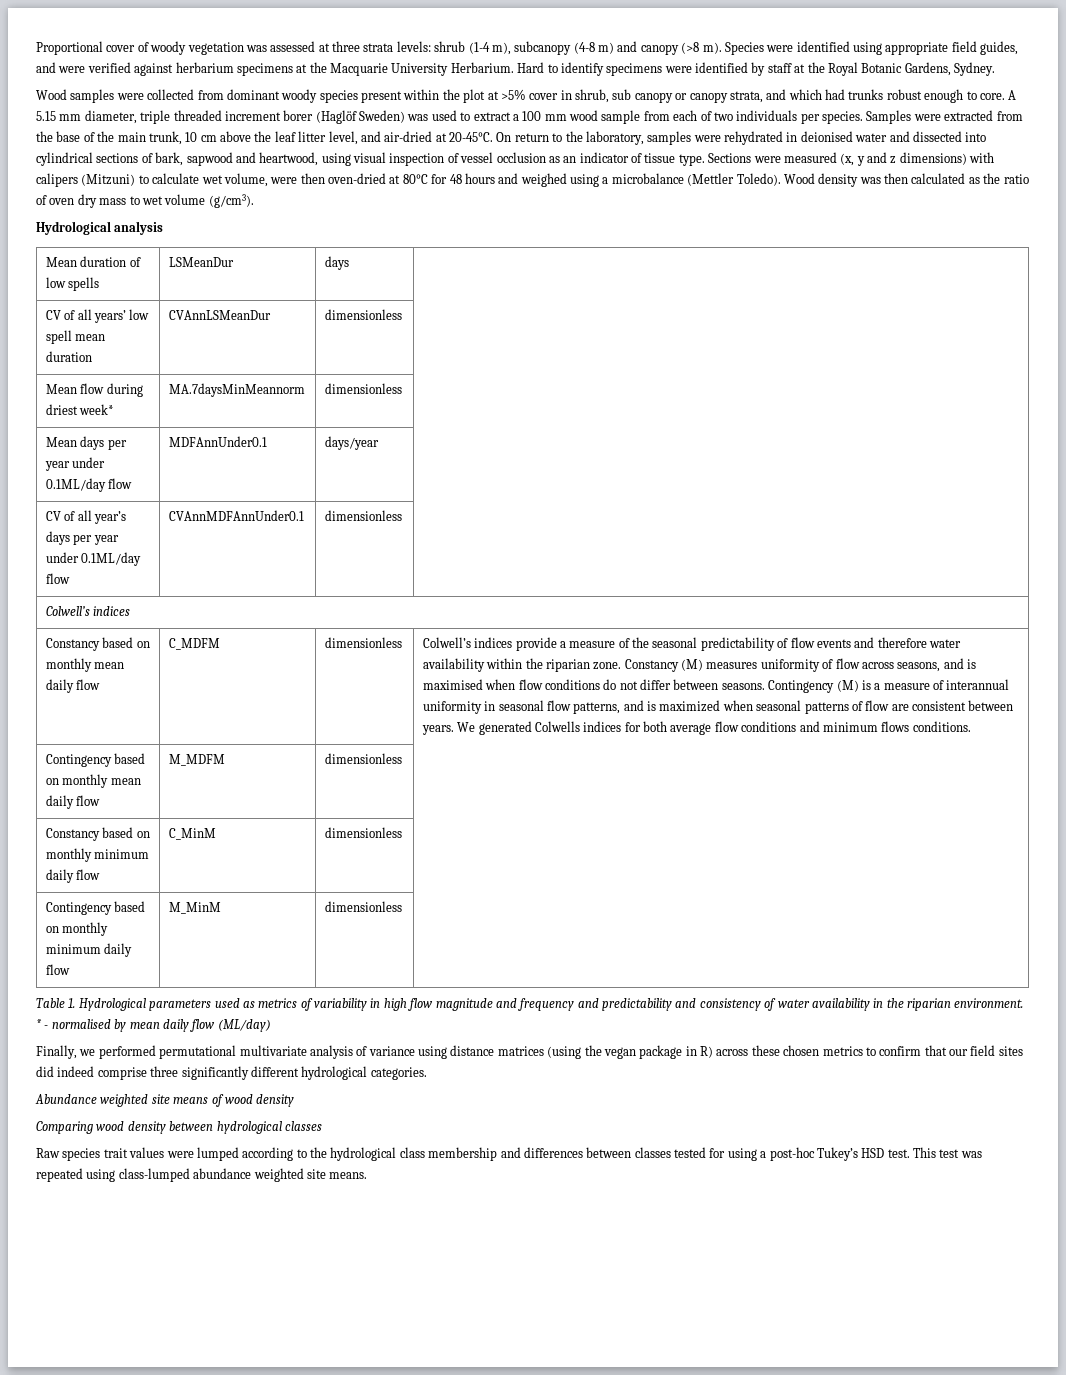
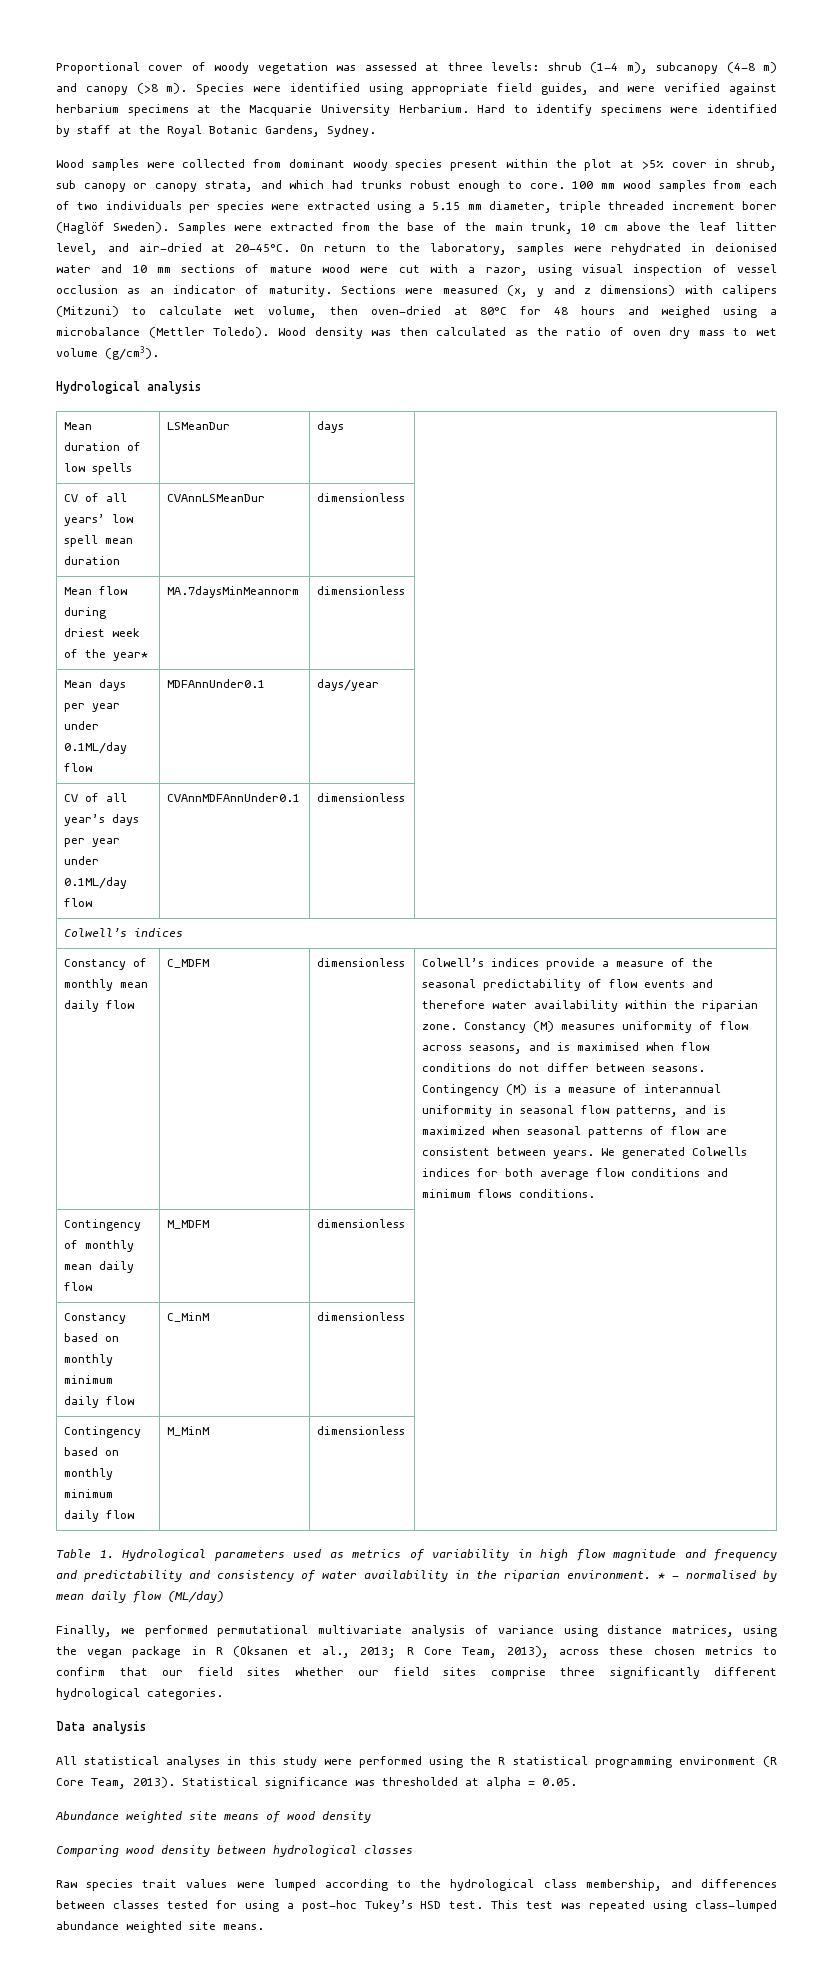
- Proportional cover of woody vegetation was assessed at three strata levels: shrub (1-4 m), subcanopy (4-8 m) and canopy (>8 m).
+ Proportional cover of woody vegetation was assessed at three levels: shrub (1-4 m), subcanopy (4-8 m) and canopy (>8 m).
- A 5.15 mm diameter, triple threaded increment borer (Haglöf Sweden) was used to extract a 100 mm wood sample from each of two individuals per species.
+ 100 mm wood samples from each of two individuals per species were extracted using a 5.15 mm diameter, triple threaded increment borer (Haglöf Sweden).
- On return to the laboratory, samples were rehydrated in deionised water and dissected into cylindrical sections of bark, sapwood and heartwood, using visual inspection of vessel occlusion as an indicator of tissue type.
+ On return to the laboratory, samples were rehydrated in deionised water and 10 mm sections of mature wood were cut with a razor, using visual inspection of vessel occlusion as an indicator of maturity.
- Sections were measured (x, y and z dimensions) with calipers (Mitzuni) to calculate wet volume, were then oven-dried at 80°C for 48 hours and weighed using a microbalance (Mettler Toledo).
+ Sections were measured (x, y and z dimensions) with calipers (Mitzuni) to calculate wet volume, then oven-dried at 80°C for 48 hours and weighed using a microbalance (Mettler Toledo).
- Mean flow during driest week* | MA.7daysMinMeannorm | dimensionless |
+ Mean flow during driest week of the year* | MA.7daysMinMeannorm | dimensionless |
- Constancy based on monthly mean daily flow
+ Constancy of monthly mean daily flow
- Contingency based on monthly mean daily flow | M_MDFM | dimensionless |
+ Contingency of monthly mean daily flow | M_MDFM | dimensionless |
- Finally, we performed permutational multivariate analysis of variance using distance matrices (using the vegan package in R) across these chosen metrics to confirm that our field sites did indeed comprise three significantly different hydrological categories.
+ Finally, we performed permutational multivariate analysis of variance using distance matrices, using the vegan package in R (Oksanen et al., 2013; R Core Team, 2013), across these chosen metrics to confirm that our field sites whether our field sites comprise three significantly different hydrological categories.
+ Data analysis
+ All statistical analyses in this study were performed using the R statistical programming environment (R Core Team, 2013). Statistical significance was thresholded at alpha = 0.05.
- Raw species trait values were lumped according to the hydrological class membership and differences between classes tested for using a post-hoc Tukey’s HSD test.
+ Raw species trait values were lumped according to the hydrological class membership, and differences between classes tested for using a post-hoc Tukey’s HSD test.

